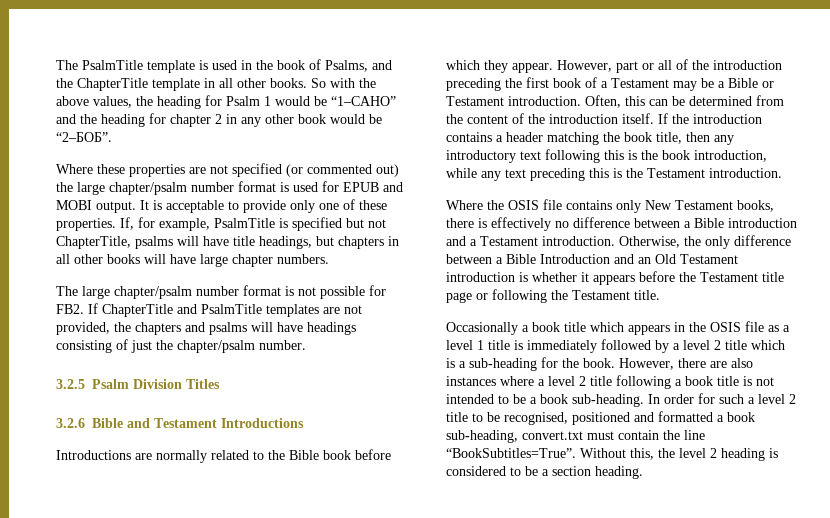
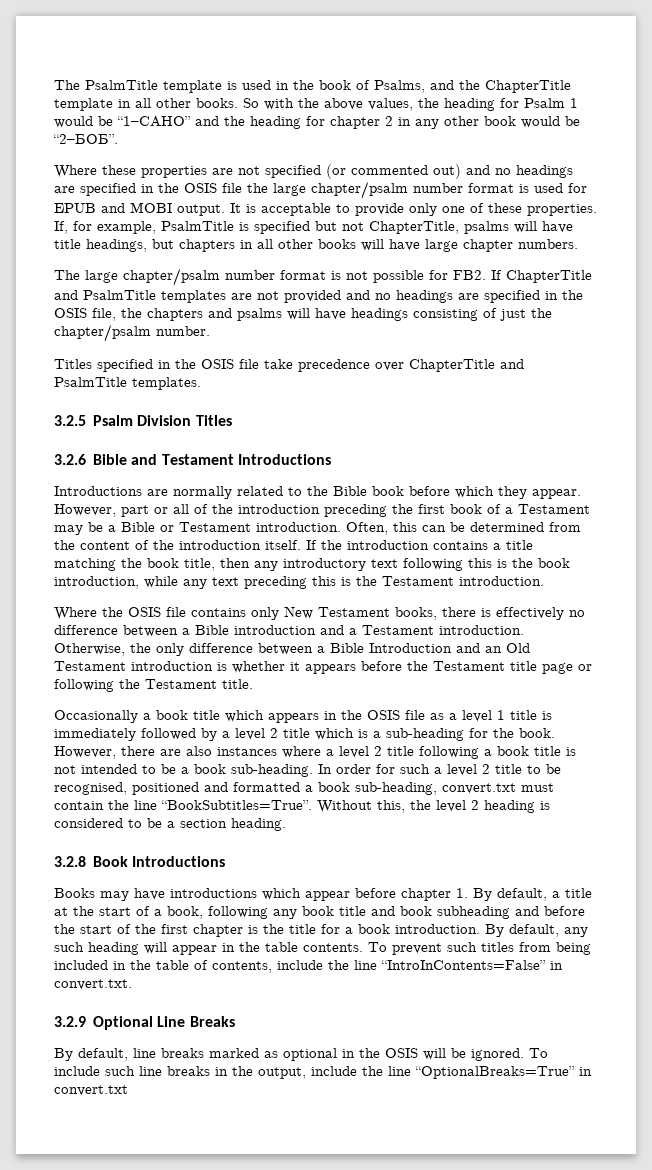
- Where these properties are not specified (or commented out) the large chapter/psalm number format is used for EPUB and MOBI output.
+ Where these properties are not specified (or commented out) and no headings are specified in the OSIS file the large chapter/psalm number format is used for EPUB and MOBI output.
- The large chapter/psalm number format is not possible for FB2. If ChapterTitle and PsalmTitle templates are not provided, the chapters and psalms will have headings consisting of just the chapter/psalm number.
+ The large chapter/psalm number format is not possible for FB2. If ChapterTitle and PsalmTitle templates are not provided and no headings are specified in the OSIS file, the chapters and psalms will have headings consisting of just the chapter/psalm number.
+ Titles specified in the OSIS file take precedence over ChapterTitle and PsalmTitle templates.
- If the introduction contains a header matching the book title, then any introductory text following this is the book introduction, while any text preceding this is the Testament introduction.
+ If the introduction contains a title matching the book title, then any introductory text following this is the book introduction, while any text preceding this is the Testament introduction.
+ 3.2.8 Book Introductions
+ Books may have introductions which appear before chapter 1. By default, a title at the start of a book, following any book title and book subheading and before the start of the first chapter is the title for a book introduction. By default, any such heading will appear in the table contents. To prevent such titles from being included in the table of contents, include the line “IntroInContents=False” in convert.txt.
+ 3.2.9 Optional Line Breaks
+ By default, line breaks marked as optional in the OSIS will be ignored. To include such line breaks in the output, include the line “OptionalBreaks=True” in convert.txt

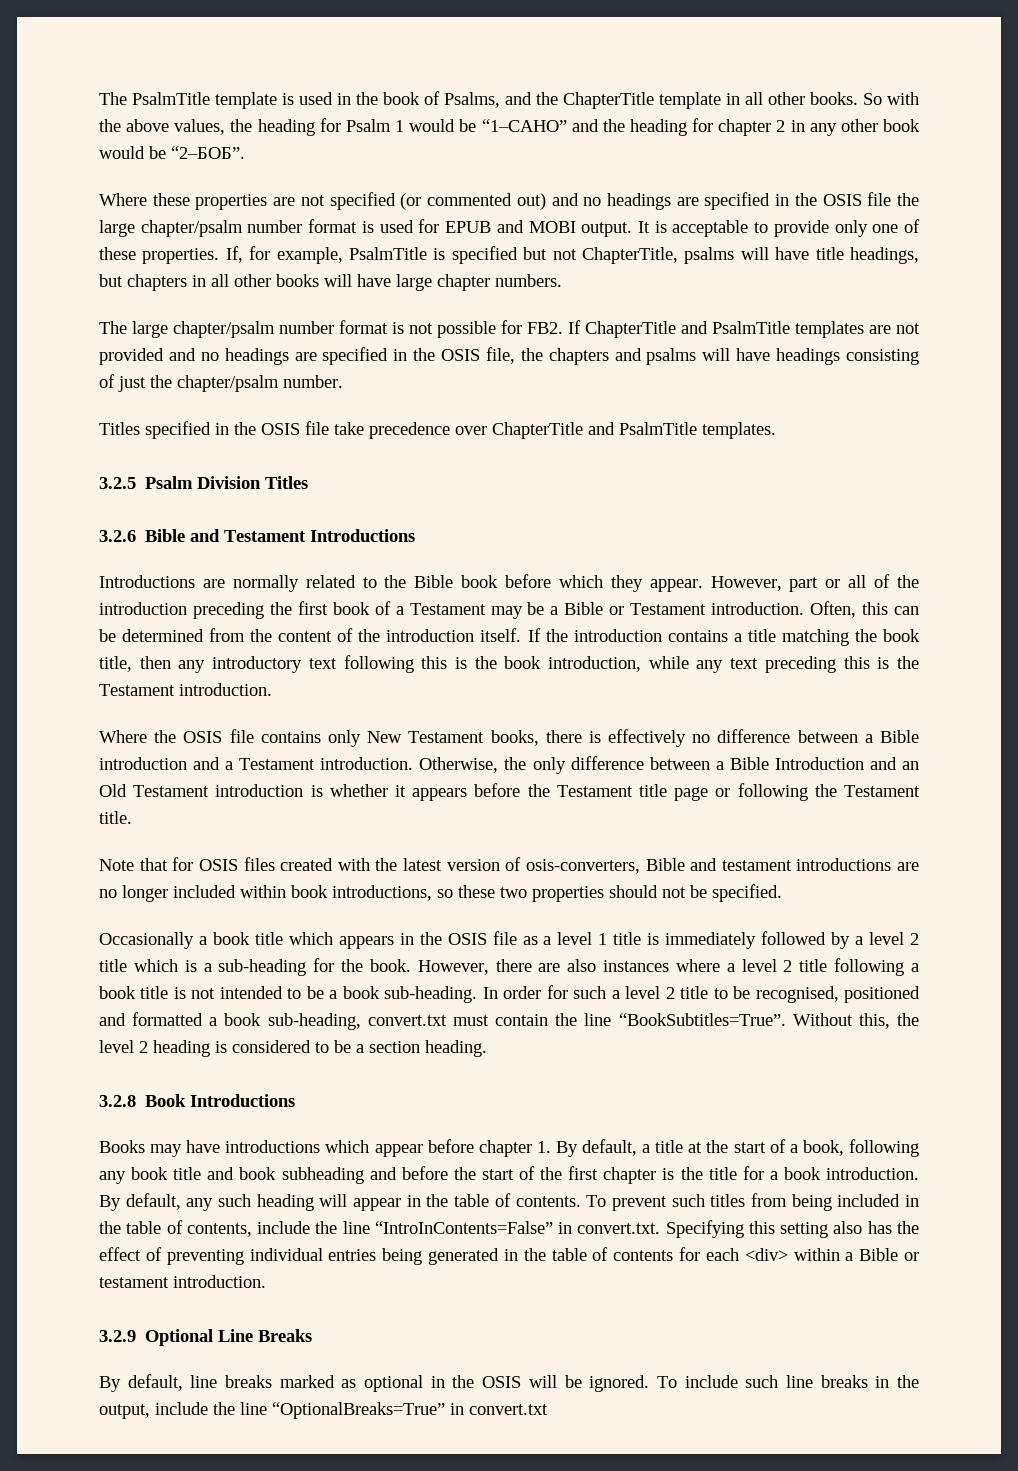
+ Note that for OSIS files created with the latest version of osis-converters, Bible and testament introductions are no longer included within book introductions, so these two properties should not be specified.
- By default, any such heading will appear in the table contents.
+ By default, any such heading will appear in the table of contents.
- To prevent such titles from being included in the table of contents, include the line “IntroInContents=False” in convert.txt.
+ To prevent such titles from being included in the table of contents, include the line “IntroInContents=False” in convert.txt. Specifying this setting also has the effect of preventing individual entries being generated in the table of contents for each <div> within a Bible or testament introduction.

